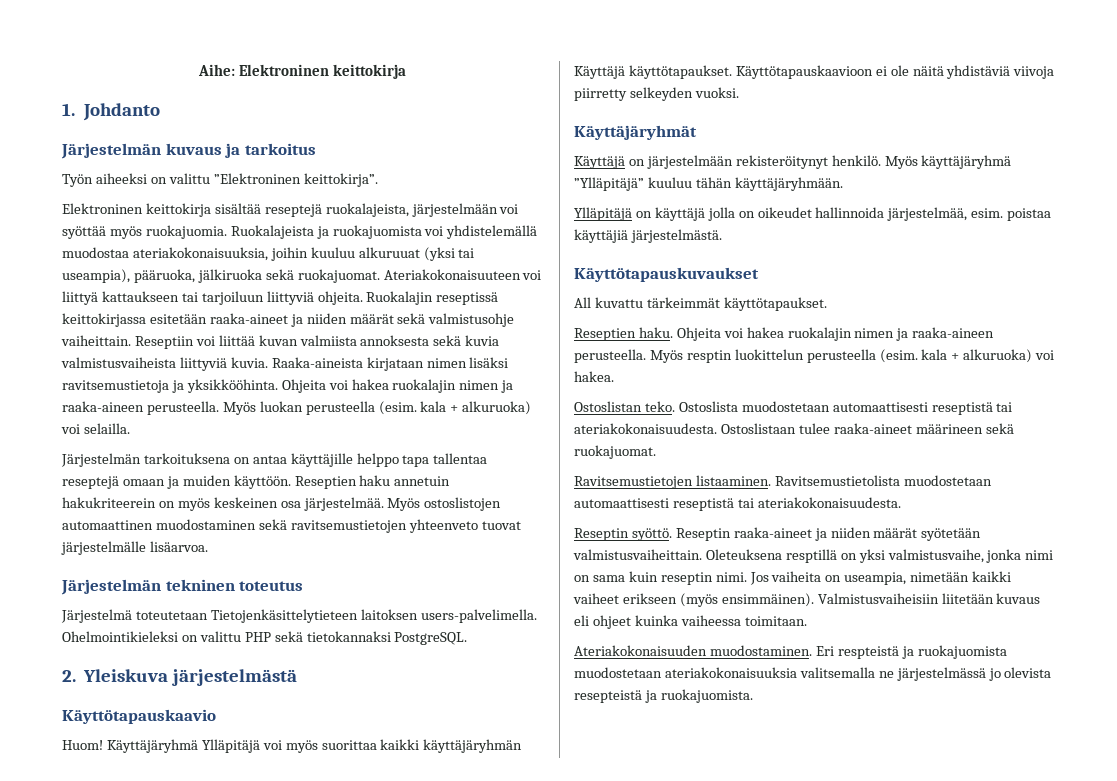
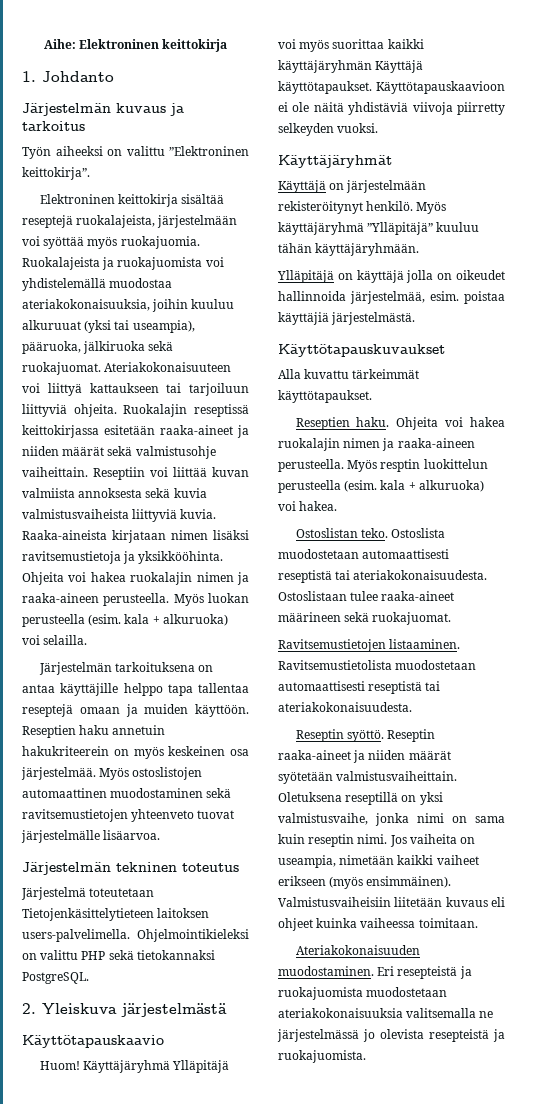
- Ohelmointikieleksi on valittu PHP sekä tietokannaksi PostgreSQL.
+ Ohjelmointikieleksi on valittu PHP sekä tietokannaksi PostgreSQL.
- All kuvattu tärkeimmät käyttötapaukset.
+ Alla kuvattu tärkeimmät käyttötapaukset.
- Oleteuksena resptillä on yksi valmistusvaihe, jonka nimi on sama kuin reseptin nimi.
+ Oletuksena reseptillä on yksi valmistusvaihe, jonka nimi on sama kuin reseptin nimi.
- Eri respteistä ja ruokajuomista muodostetaan ateriakokonaisuuksia valitsemalla ne järjestelmässä jo olevista resepteistä ja ruokajuomista.
+ Eri resepteistä ja ruokajuomista muodostetaan ateriakokonaisuuksia valitsemalla ne järjestelmässä jo olevista resepteistä ja ruokajuomista.

